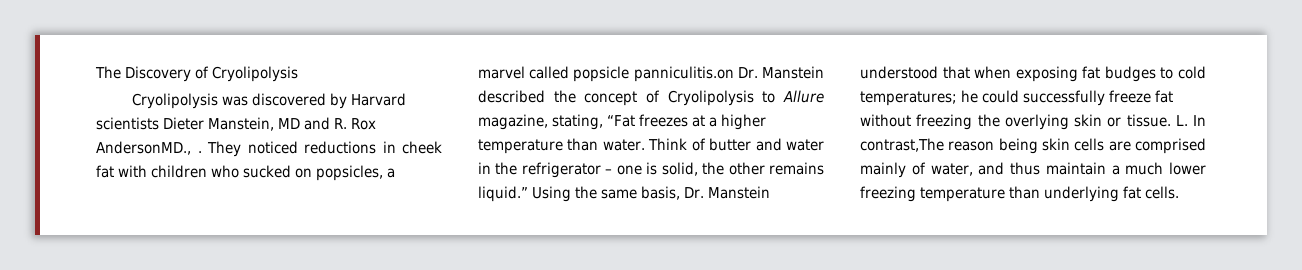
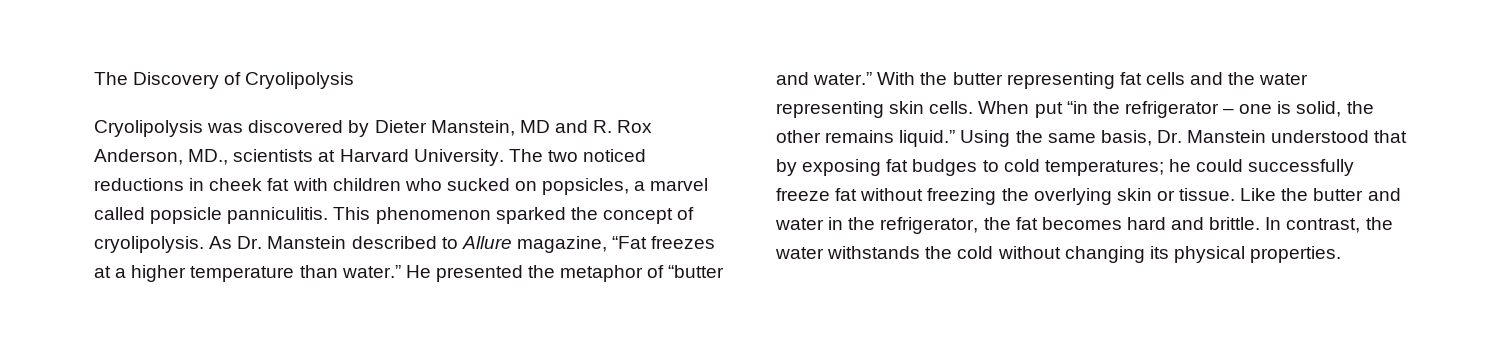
- Cryolipolysis was discovered by Harvard scientists Dieter Manstein, MD and R. Rox AndersonMD., . They noticed reductions in cheek fat with children who sucked on popsicles, a marvel called popsicle panniculitis.on Dr. Manstein described the concept of Cryolipolysis to Allure magazine, stating, “Fat freezes at a higher temperature than water. Think of butter and water in the refrigerator – one is solid, the other remains liquid.”
+ Cryolipolysis was discovered by Dieter Manstein, MD and R. Rox Anderson, MD., scientists at Harvard University. The two noticed reductions in cheek fat with children who sucked on popsicles, a marvel called popsicle panniculitis. This phenomenon sparked the concept of cryolipolysis. As Dr. Manstein described to Allure magazine, “Fat freezes at a higher temperature than water.” He presented the metaphor of “butter and water.” With the butter representing fat cells and the water representing skin cells. When put “in the refrigerator – one is solid, the other remains liquid.”
- Using the same basis, Dr. Manstein understood that when exposing fat budges to cold temperatures; he could successfully freeze fat without freezing the overlying skin or tissue.
+ Using the same basis, Dr. Manstein understood that by exposing fat budges to cold temperatures; he could successfully freeze fat without freezing the overlying skin or tissue.
- L. In contrast,The reason being skin cells are comprised mainly of water, and thus maintain a much lower freezing temperature than underlying fat cells.
+ Like the butter and water in the refrigerator, the fat becomes hard and brittle. In contrast, the water withstands the cold without changing its physical properties.

